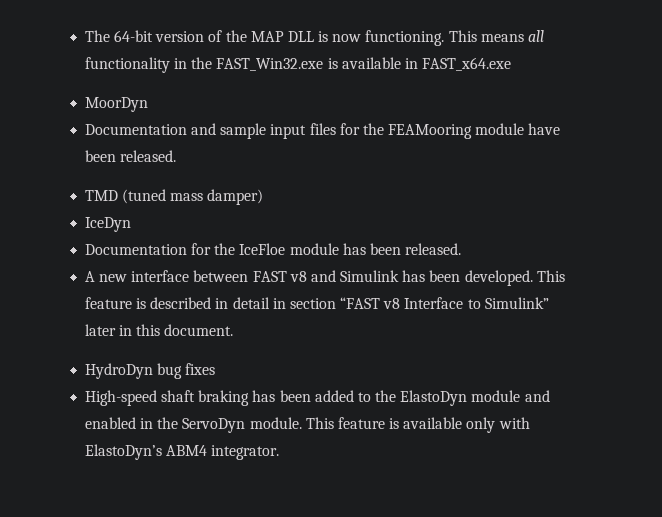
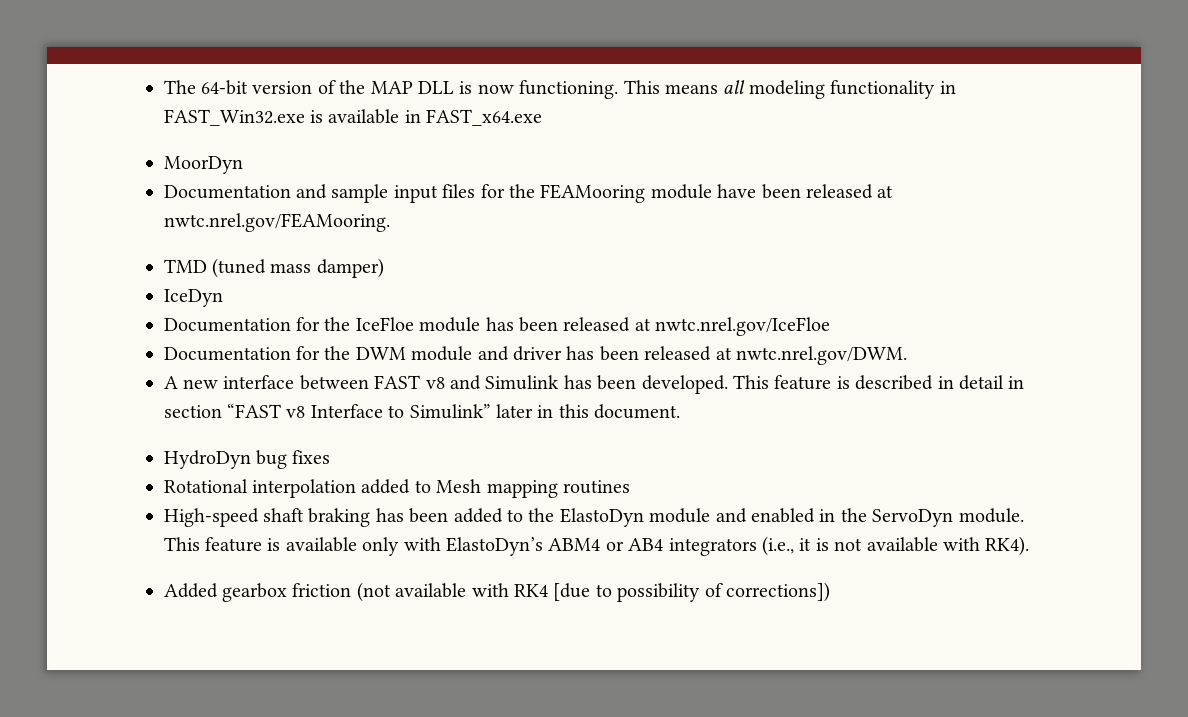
- This means all functionality in the FAST_Win32.exe is available in FAST_x64.exe
+ This means all modeling functionality in FAST_Win32.exe is available in FAST_x64.exe
- Documentation and sample input files for the FEAMooring module have been released.
+ Documentation and sample input files for the FEAMooring module have been released at nwtc.nrel.gov/FEAMooring.
- Documentation for the IceFloe module has been released.
+ Documentation for the IceFloe module has been released at nwtc.nrel.gov/IceFloe
+ Documentation for the DWM module and driver has been released at nwtc.nrel.gov/DWM.
+ Rotational interpolation added to Mesh mapping routines
- This feature is available only with ElastoDyn’s ABM4 integrator.
+ This feature is available only with ElastoDyn’s ABM4 or AB4 integrators (i.e., it is not available with RK4).
+ Added gearbox friction (not available with RK4 [due to possibility of corrections])

